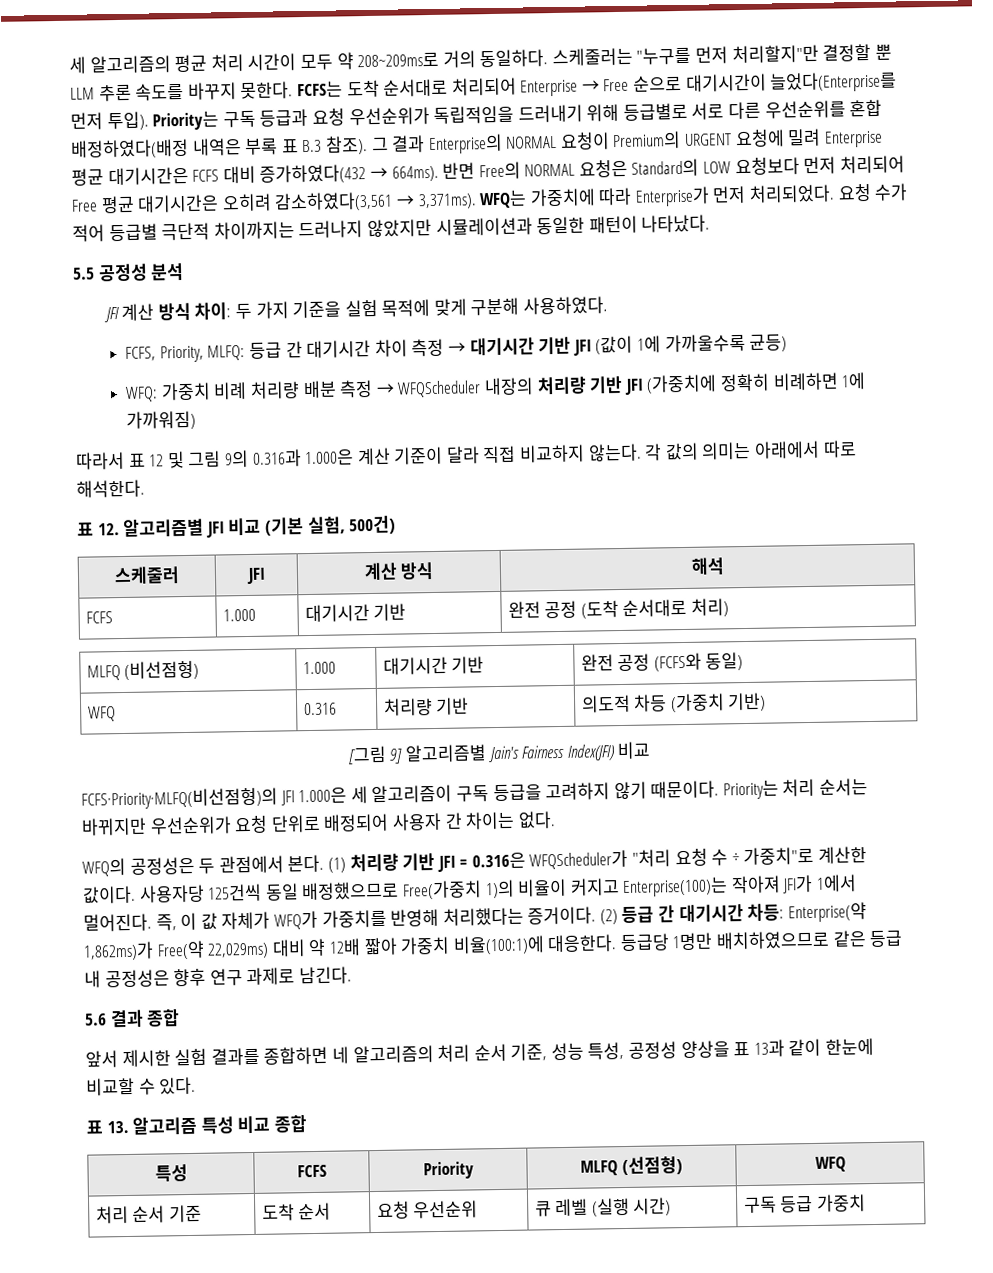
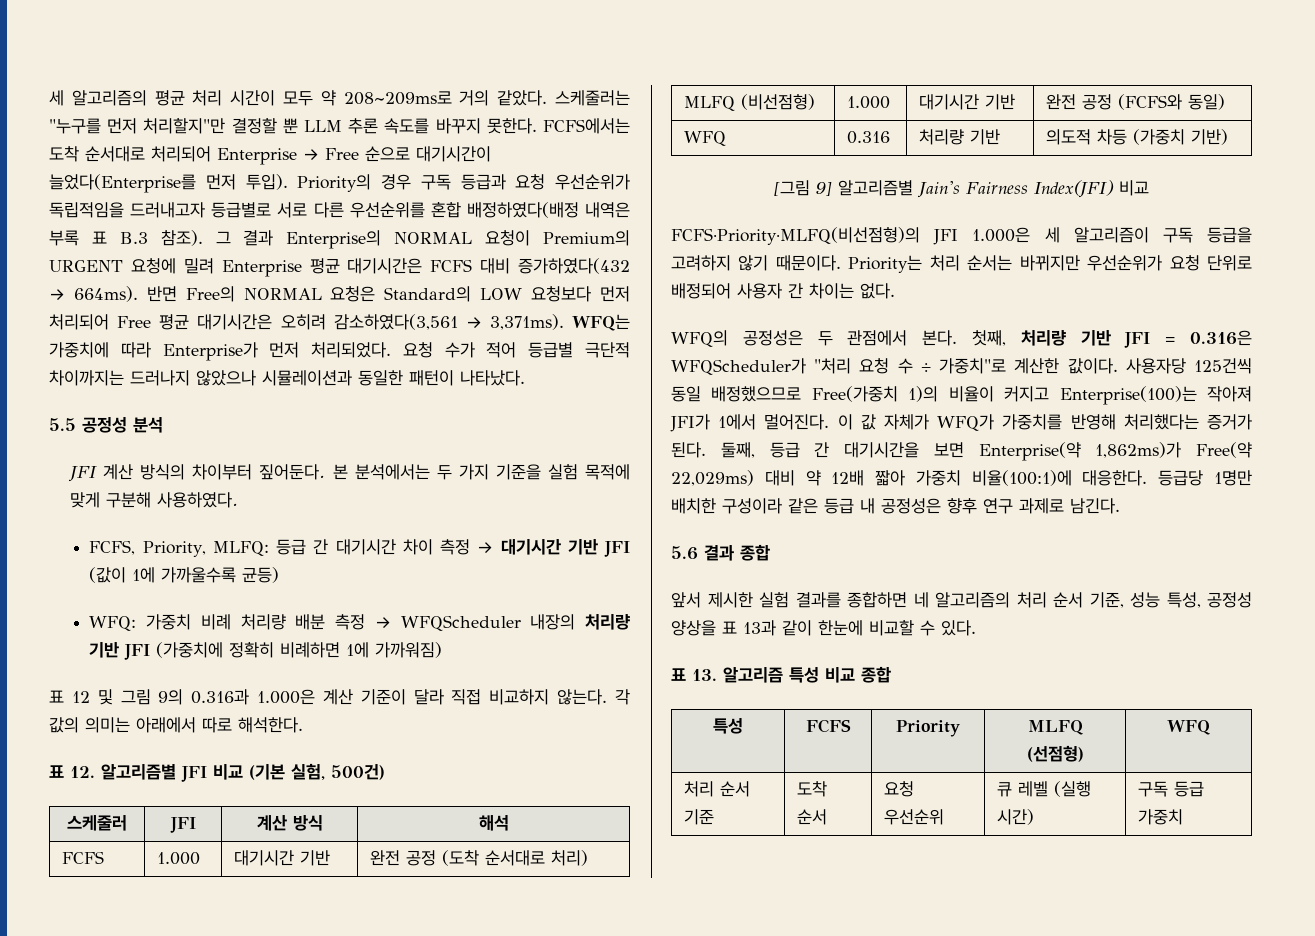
- 세 알고리즘의 평균 처리 시간이 모두 약 208~209ms로 거의 동일하다.
+ 세 알고리즘의 평균 처리 시간이 모두 약 208~209ms로 거의 같았다.
- FCFS는 도착 순서대로 처리되어 Enterprise → Free 순으로 대기시간이 늘었다(Enterprise를 먼저 투입).
+ FCFS에서는 도착 순서대로 처리되어 Enterprise → Free 순으로 대기시간이 늘었다(Enterprise를 먼저 투입).
- Priority는 구독 등급과 요청 우선순위가 독립적임을 드러내기 위해 등급별로 서로 다른 우선순위를 혼합 배정하였다(배정 내역은 부록 표 B.3 참조).
+ Priority의 경우 구독 등급과 요청 우선순위가 독립적임을 드러내고자 등급별로 서로 다른 우선순위를 혼합 배정하였다(배정 내역은 부록 표 B.3 참조).
- 요청 수가 적어 등급별 극단적 차이까지는 드러나지 않았지만 시뮬레이션과 동일한 패턴이 나타났다.
+ 요청 수가 적어 등급별 극단적 차이까지는 드러나지 않았으나 시뮬레이션과 동일한 패턴이 나타났다.
- JFI 계산 방식 차이: 두 가지 기준을 실험 목적에 맞게 구분해 사용하였다.
+ JFI 계산 방식의 차이부터 짚어둔다. 본 분석에서는 두 가지 기준을 실험 목적에 맞게 구분해 사용하였다.
- 따라서 표 12 및 그림 9의 0.316과 1.000은 계산 기준이 달라 직접 비교하지 않는다.
+ 표 12 및 그림 9의 0.316과 1.000은 계산 기준이 달라 직접 비교하지 않는다.
- (1) 처리량 기반 JFI = 0.316은 WFQScheduler가 "처리 요청 수 ÷ 가중치"로 계산한 값이다.
+ 첫째, 처리량 기반 JFI = 0.316은 WFQScheduler가 "처리 요청 수 ÷ 가중치"로 계산한 값이다.
- 즉, 이 값 자체가 WFQ가 가중치를 반영해 처리했다는 증거이다. (2) 등급 간 대기시간 차등: Enterprise(약 1,862ms)가 Free(약 22,029ms) 대비 약 12배 짧아 가중치 비율(100:1)에 대응한다.
+ 이 값 자체가 WFQ가 가중치를 반영해 처리했다는 증거가 된다. 둘째, 등급 간 대기시간을 보면 Enterprise(약 1,862ms)가 Free(약 22,029ms) 대비 약 12배 짧아 가중치 비율(100:1)에 대응한다.
- 등급당 1명만 배치하였으므로 같은 등급 내 공정성은 향후 연구 과제로 남긴다.
+ 등급당 1명만 배치한 구성이라 같은 등급 내 공정성은 향후 연구 과제로 남긴다.

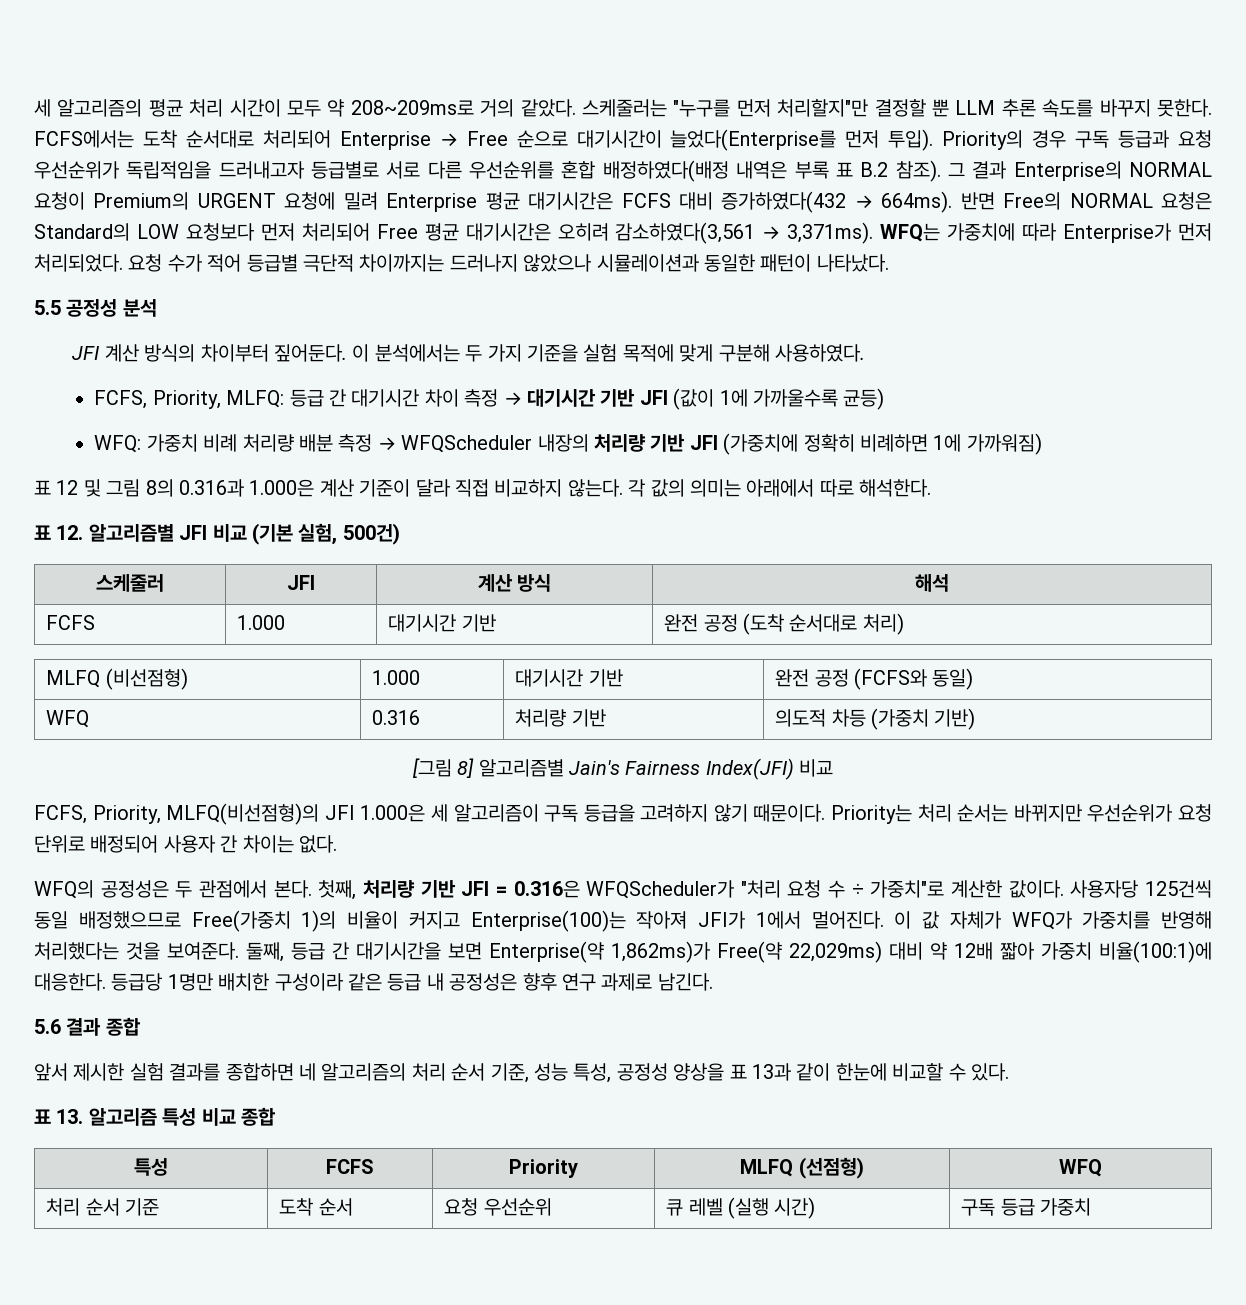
- Priority의 경우 구독 등급과 요청 우선순위가 독립적임을 드러내고자 등급별로 서로 다른 우선순위를 혼합 배정하였다(배정 내역은 부록 표 B.3 참조).
+ Priority의 경우 구독 등급과 요청 우선순위가 독립적임을 드러내고자 등급별로 서로 다른 우선순위를 혼합 배정하였다(배정 내역은 부록 표 B.2 참조).
- 본 분석에서는 두 가지 기준을 실험 목적에 맞게 구분해 사용하였다.
+ 이 분석에서는 두 가지 기준을 실험 목적에 맞게 구분해 사용하였다.
- 표 12 및 그림 9의 0.316과 1.000은 계산 기준이 달라 직접 비교하지 않는다.
+ 표 12 및 그림 8의 0.316과 1.000은 계산 기준이 달라 직접 비교하지 않는다.
- [그림 9] 알고리즘별 Jain's Fairness Index(JFI) 비교
+ [그림 8] 알고리즘별 Jain's Fairness Index(JFI) 비교
- FCFS·Priority·MLFQ(비선점형)의 JFI 1.000은 세 알고리즘이 구독 등급을 고려하지 않기 때문이다.
+ FCFS, Priority, MLFQ(비선점형)의 JFI 1.000은 세 알고리즘이 구독 등급을 고려하지 않기 때문이다.
- 이 값 자체가 WFQ가 가중치를 반영해 처리했다는 증거가 된다.
+ 이 값 자체가 WFQ가 가중치를 반영해 처리했다는 것을 보여준다.

